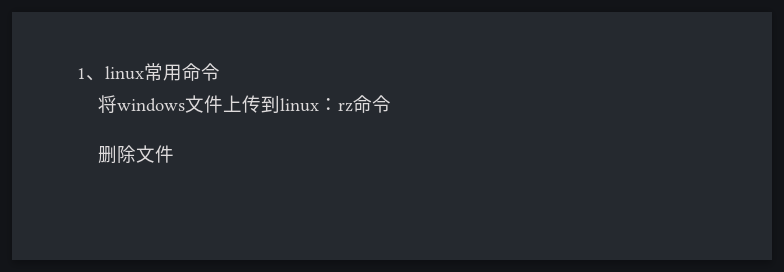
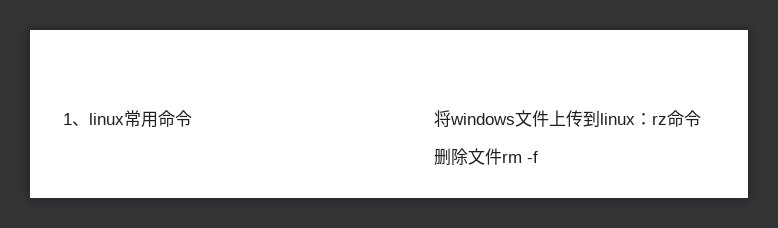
- 删除文件
+ 删除文件rm -f

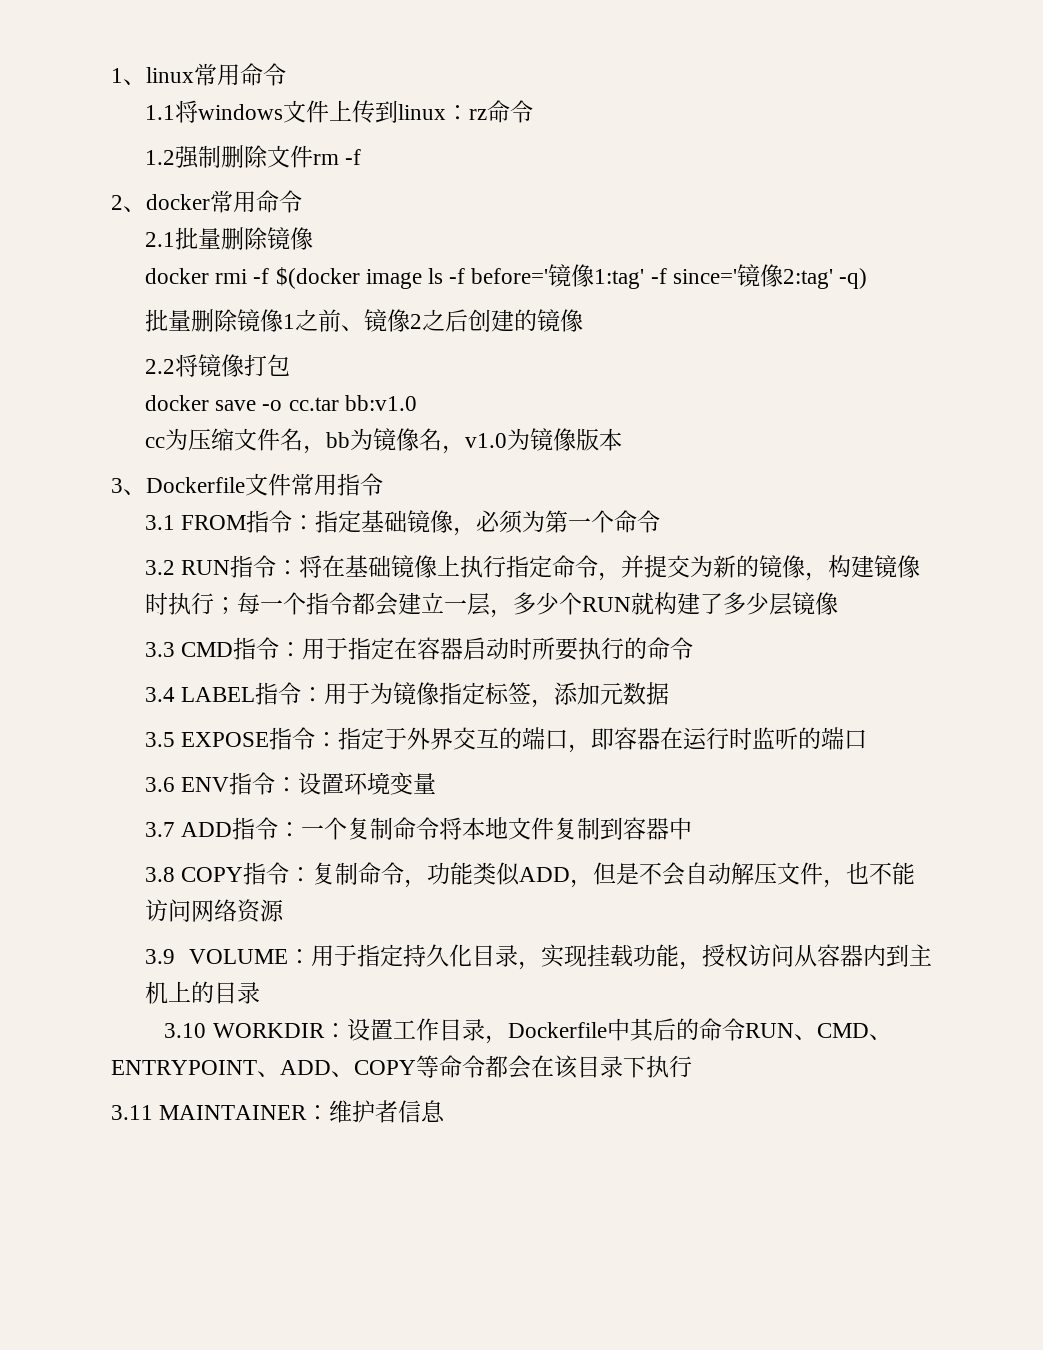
- 将windows文件上传到linux：rz命令
+ 1.1将windows文件上传到linux：rz命令
- 删除文件rm -f
+ 1.2强制删除文件rm -f
+ 2、docker常用命令
+ 2.1批量删除镜像
+ docker rmi -f $(docker image ls -f before='镜像1:tag' -f since='镜像2:tag' -q)
+ 批量删除镜像1之前、镜像2之后创建的镜像
+ 2.2将镜像打包
+ docker save -o cc.tar bb:v1.0
+ cc为压缩文件名，bb为镜像名，v1.0为镜像版本
+ 3、Dockerfile文件常用指令
+ 3.1 FROM指令：指定基础镜像，必须为第一个命令
+ 3.2 RUN指令：将在基础镜像上执行指定命令，并提交为新的镜像，构建镜像时执行；每一个指令都会建立一层，多少个RUN就构建了多少层镜像
+ 3.3 CMD指令：用于指定在容器启动时所要执行的命令
+ 3.4 LABEL指令：用于为镜像指定标签，添加元数据
+ 3.5 EXPOSE指令：指定于外界交互的端口，即容器在运行时监听的端口
+ 3.6 ENV指令：设置环境变量
+ 3.7 ADD指令：一个复制命令将本地文件复制到容器中
+ 3.8 COPY指令：复制命令，功能类似ADD，但是不会自动解压文件，也不能访问网络资源
+ 3.9 VOLUME：用于指定持久化目录，实现挂载功能，授权访问从容器内到主机上的目录
+ 3.10 WORKDIR：设置工作目录，Dockerfile中其后的命令RUN、CMD、ENTRYPOINT、ADD、COPY等命令都会在该目录下执行
+ 3.11 MAINTAINER：维护者信息

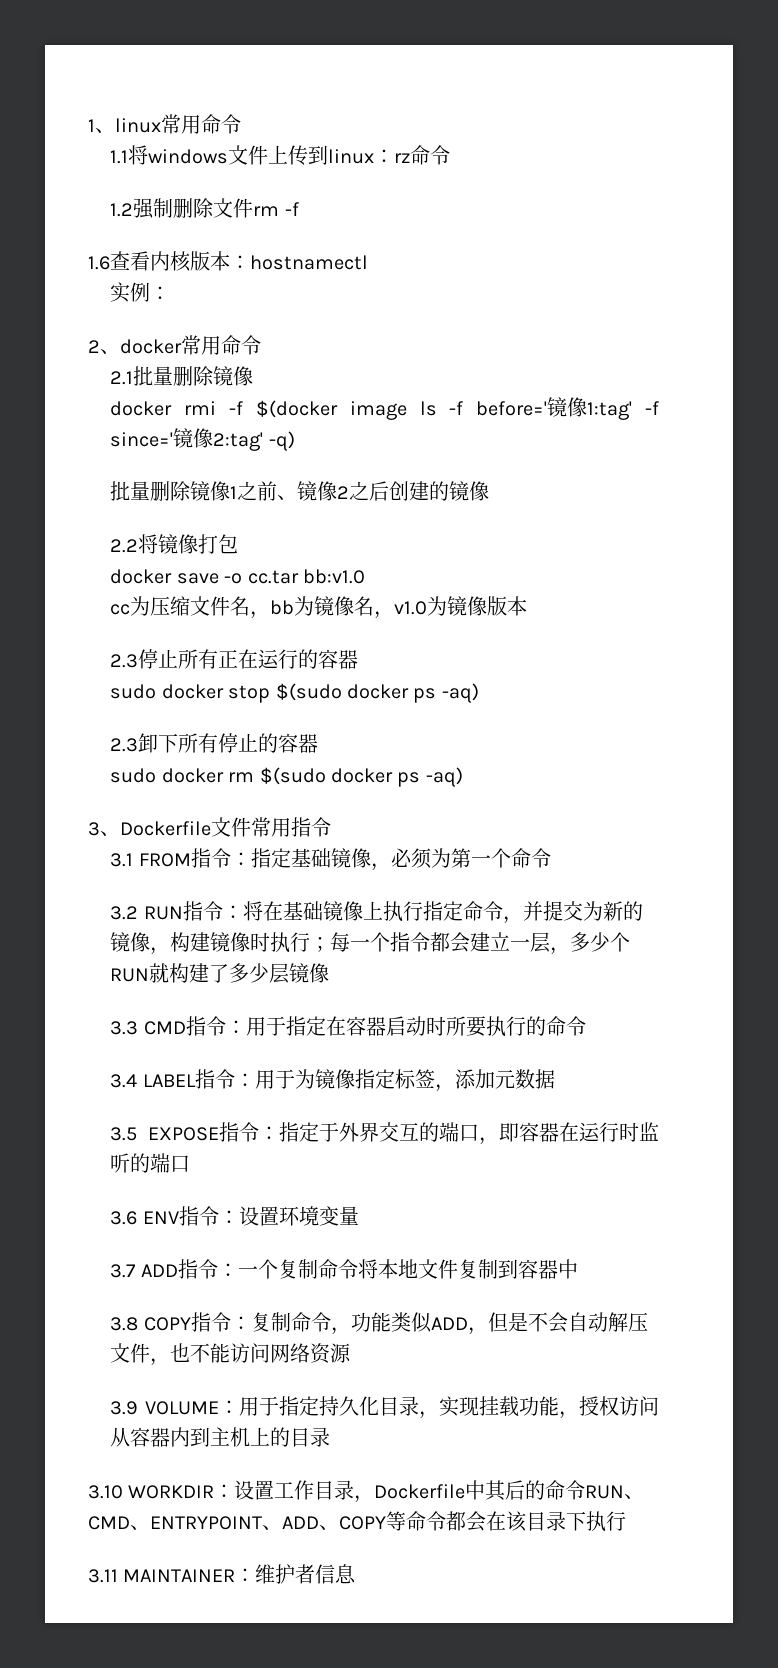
+ 1.6查看内核版本：hostnamectl
+ 实例：
+ 2.3停止所有正在运行的容器
+ sudo docker stop $(sudo docker ps -aq)
+ 2.3卸下所有停止的容器
+ sudo docker rm $(sudo docker ps -aq)

